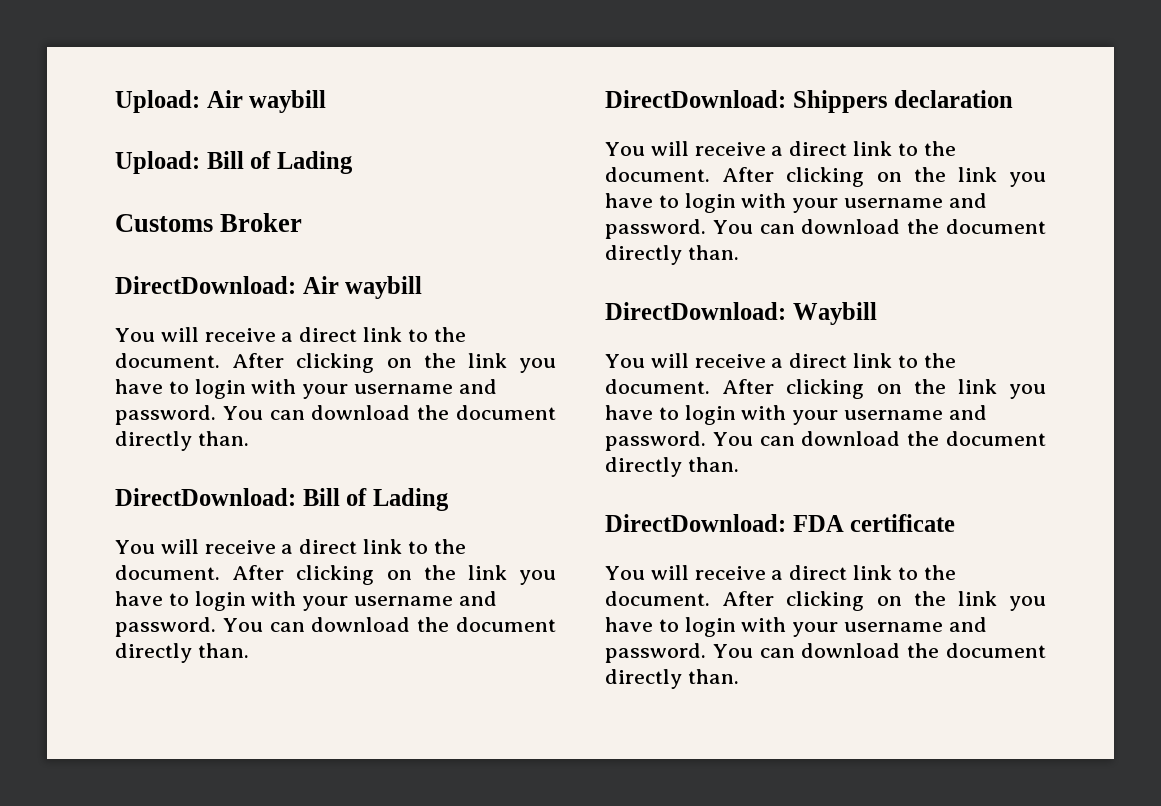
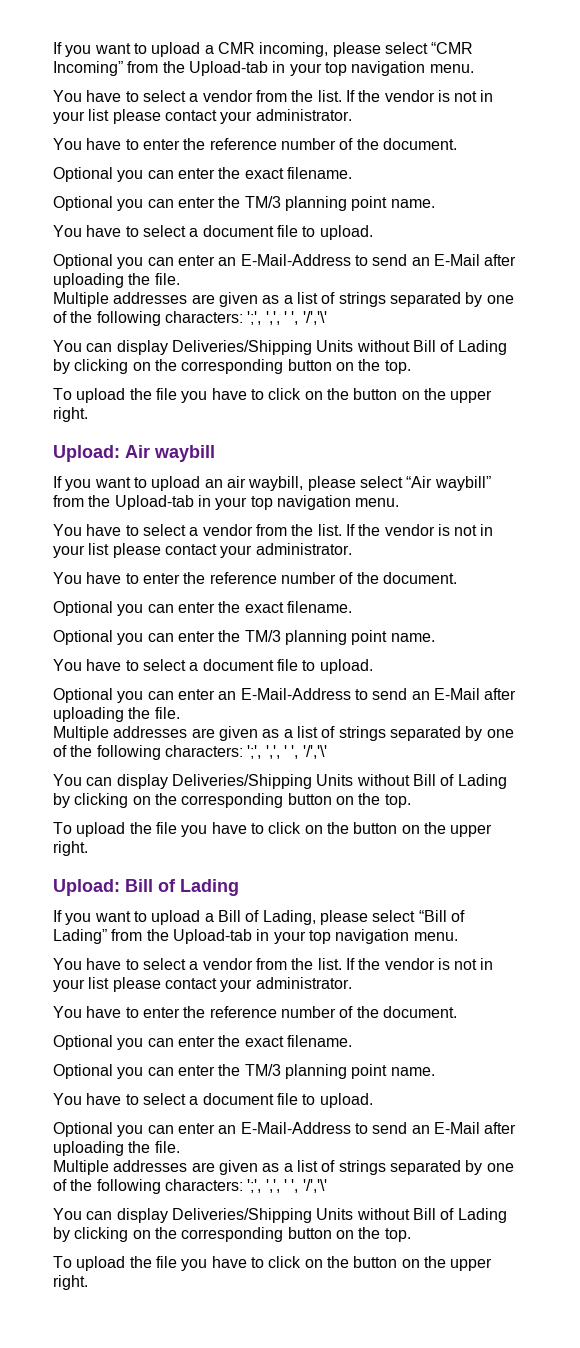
+ If you want to upload a CMR incoming, please select “CMR Incoming” from the Upload-tab in your top navigation menu.
+ You have to select a vendor from the list. If the vendor is not in your list please contact your administrator.
+ You have to enter the reference number of the document.
+ Optional you can enter the exact filename.
+ Optional you can enter the TM/3 planning point name.
+ You have to select a document file to upload.
+ Optional you can enter an E-Mail-Address to send an E-Mail after uploading the file.
+ Multiple addresses are given as a list of strings separated by one of the following characters: ';', ',', ' ', '/','\'
+ You can display Deliveries/Shipping Units without Bill of Lading by clicking on the corresponding button on the top.
+ To upload the file you have to click on the button on the upper right.
  Upload: Air waybill
+ If you want to upload an air waybill, please select “Air waybill” from the Upload-tab in your top navigation menu.
+ You have to select a vendor from the list. If the vendor is not in your list please contact your administrator.
+ You have to enter the reference number of the document.
+ Optional you can enter the exact filename.
+ Optional you can enter the TM/3 planning point name.
+ You have to select a document file to upload.
+ Optional you can enter an E-Mail-Address to send an E-Mail after uploading the file.
+ Multiple addresses are given as a list of strings separated by one of the following characters: ';', ',', ' ', '/','\'
+ You can display Deliveries/Shipping Units without Bill of Lading by clicking on the corresponding button on the top.
+ To upload the file you have to click on the button on the upper right.
  Upload: Bill of Lading
- Customs Broker
- DirectDownload: Air waybill
- You will receive a direct link to the document. After clicking on the link you have to login with your username and password. You can download the document directly than.
- DirectDownload: Bill of Lading
- You will receive a direct link to the document. After clicking on the link you have to login with your username and password. You can download the document directly than.
- DirectDownload: Shippers declaration
- You will receive a direct link to the document. After clicking on the link you have to login with your username and password. You can download the document directly than.
- DirectDownload: Waybill
- You will receive a direct link to the document. After clicking on the link you have to login with your username and password. You can download the document directly than.
- DirectDownload: FDA certificate
- You will receive a direct link to the document. After clicking on the link you have to login with your username and password. You can download the document directly than.
+ If you want to upload a Bill of Lading, please select “Bill of Lading” from the Upload-tab in your top navigation menu.
+ You have to select a vendor from the list. If the vendor is not in your list please contact your administrator.
+ You have to enter the reference number of the document.
+ Optional you can enter the exact filename.
+ Optional you can enter the TM/3 planning point name.
+ You have to select a document file to upload.
+ Optional you can enter an E-Mail-Address to send an E-Mail after uploading the file.
+ Multiple addresses are given as a list of strings separated by one of the following characters: ';', ',', ' ', '/','\'
+ You can display Deliveries/Shipping Units without Bill of Lading by clicking on the corresponding button on the top.
+ To upload the file you have to click on the button on the upper right.

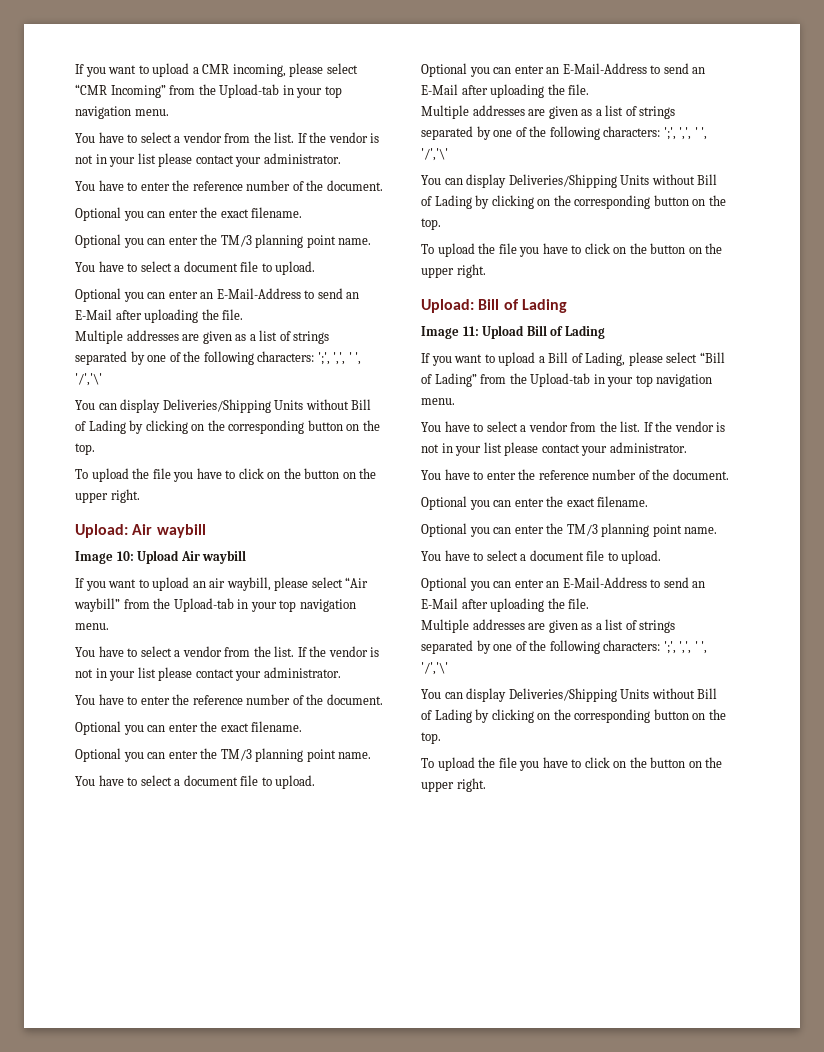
+ Image 10: Upload Air waybill
+ Image 11: Upload Bill of Lading

